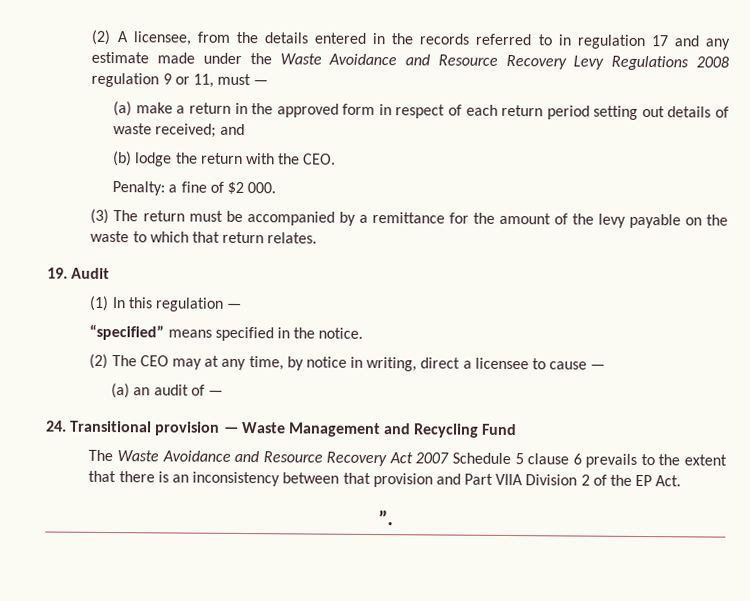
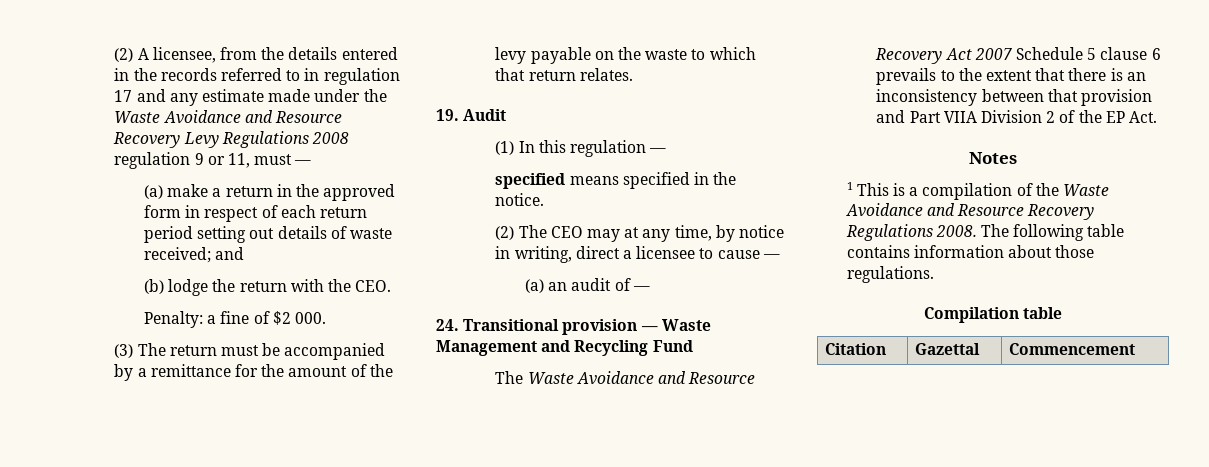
- “specified” means specified in the notice.
+ specified means specified in the notice.
- ”.
+ Notes
+ 1 This is a compilation of the Waste Avoidance and Resource Recovery Regulations 2008. The following table contains information about those regulations.
+ Compilation table
+ Citation | Gazettal | Commencement

